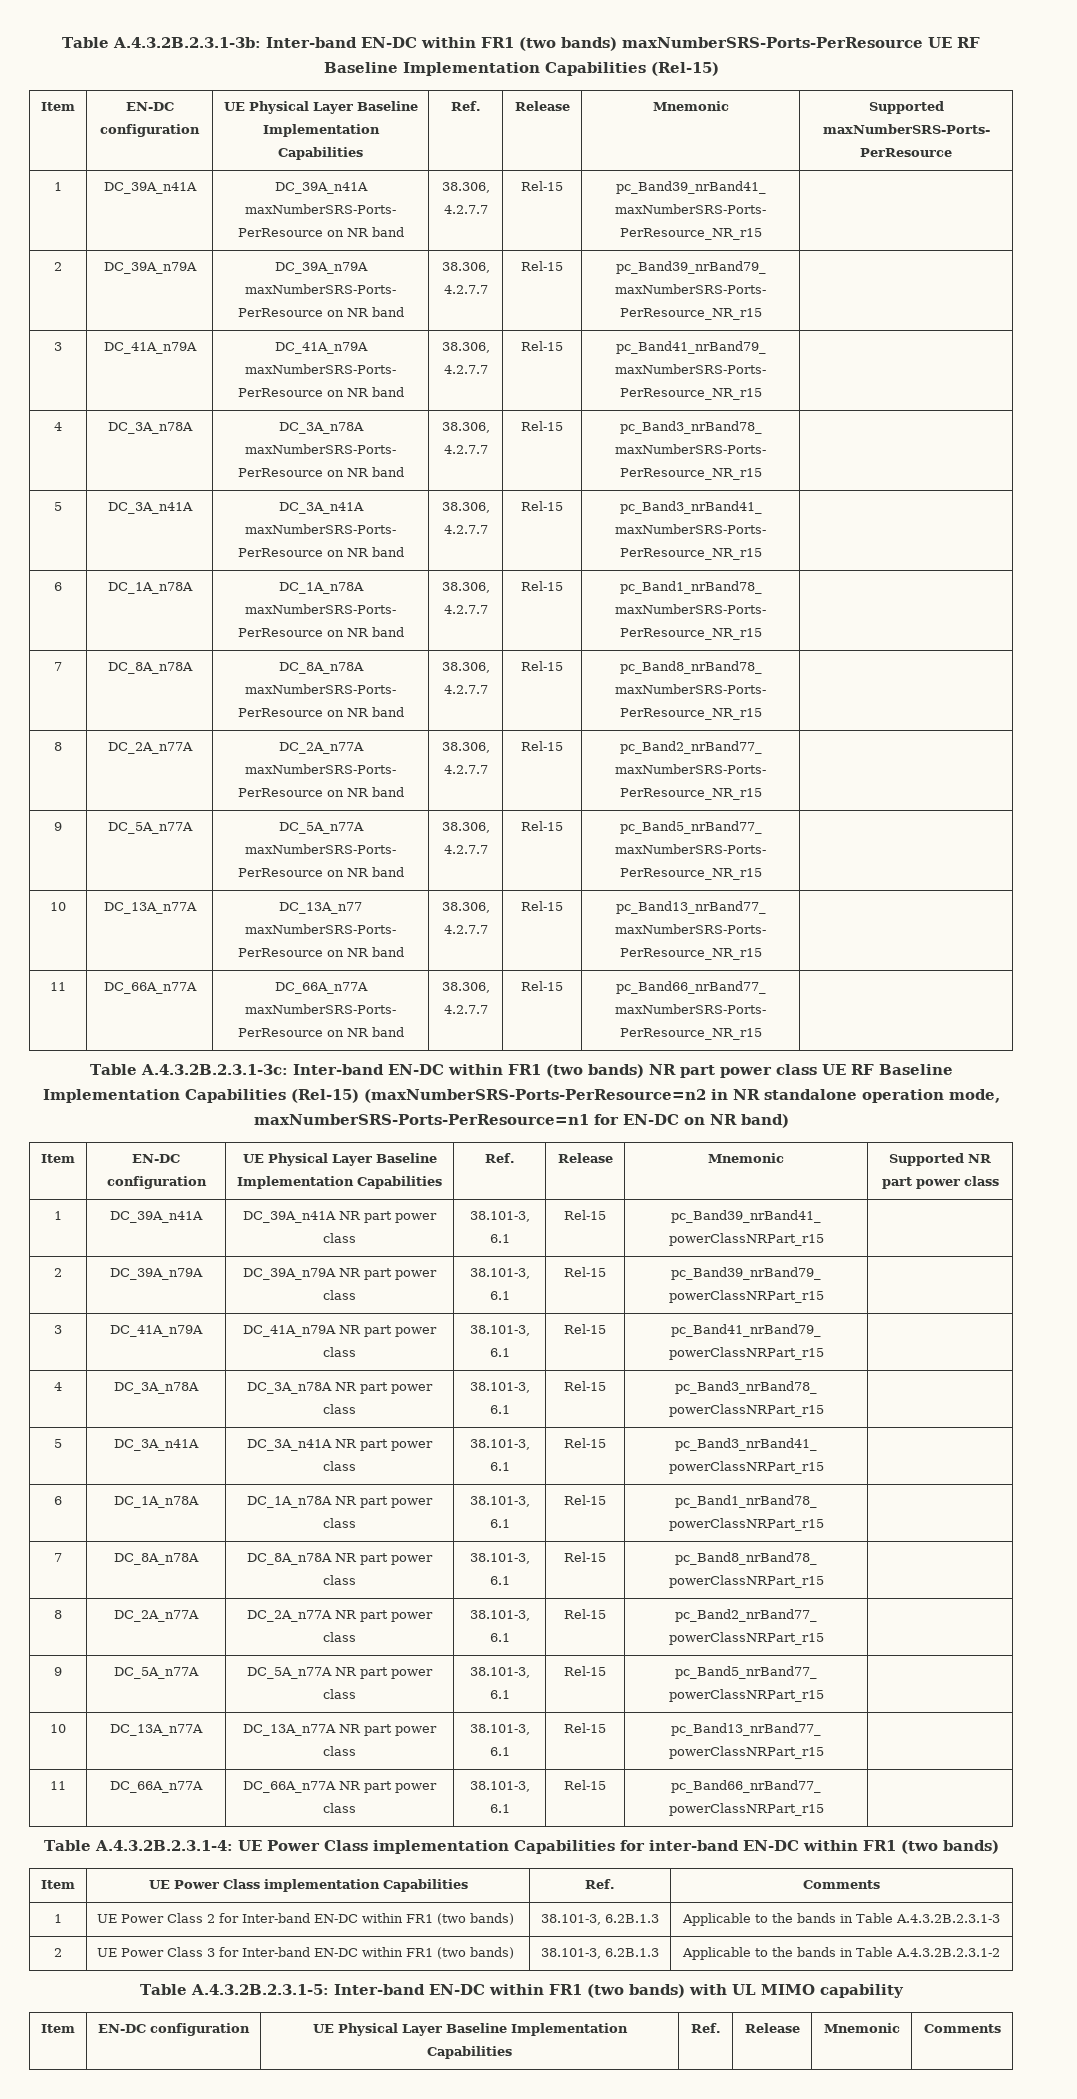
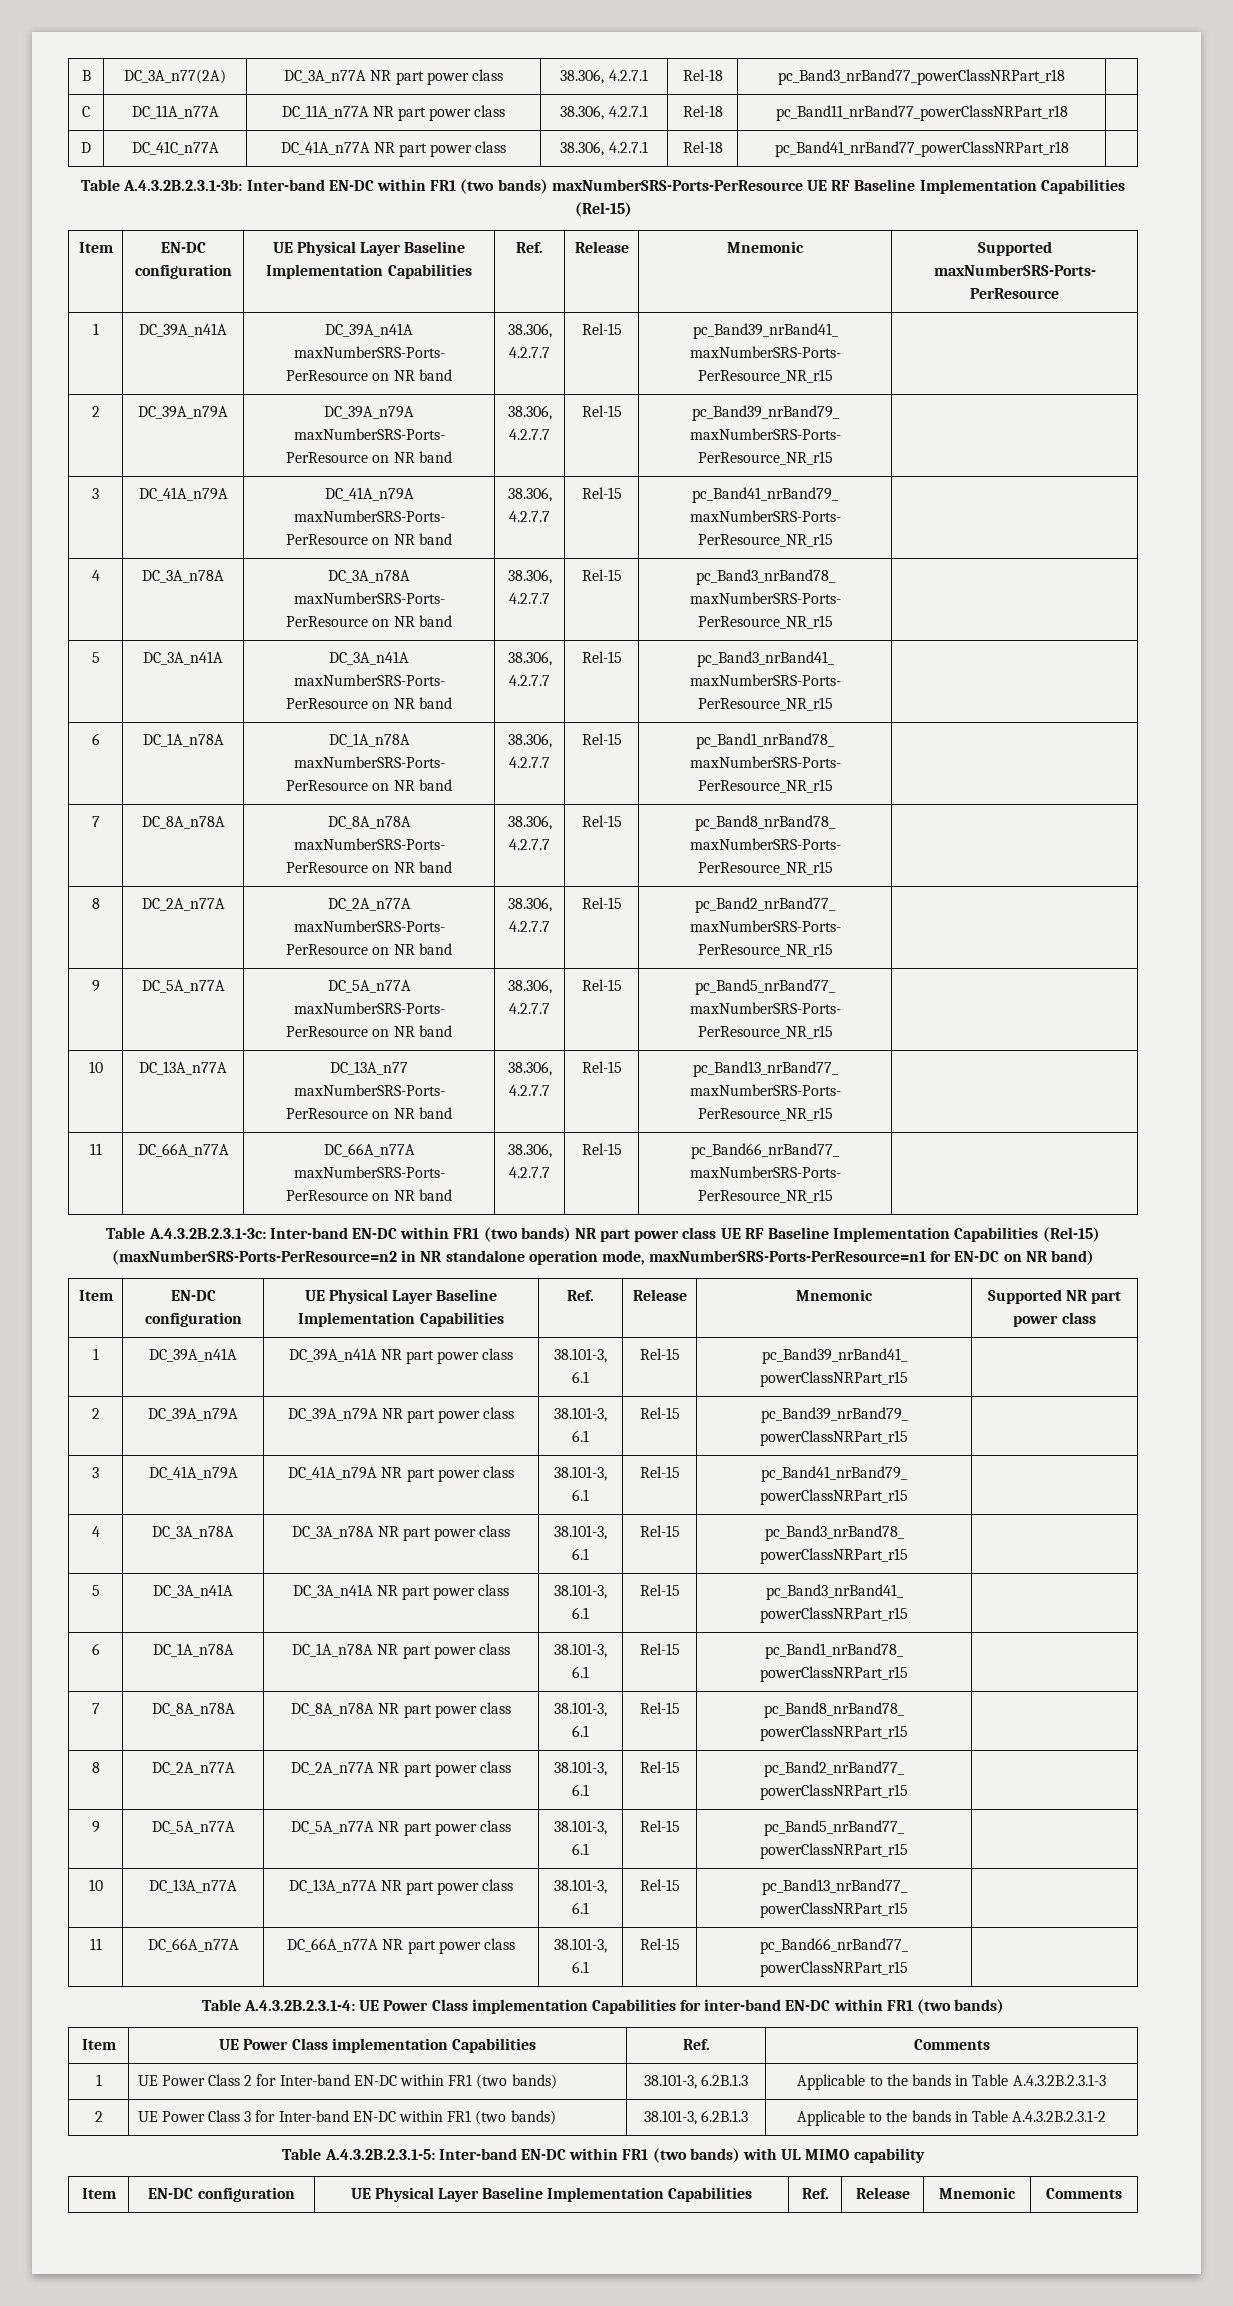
+ B | DC_3A_n77(2A) | DC_3A_n77A NR part power class | 38.306, 4.2.7.1 | Rel-18 | pc_Band3_nrBand77_powerClassNRPart_r18 |
+ C | DC_11A_n77A | DC_11A_n77A NR part power class | 38.306, 4.2.7.1 | Rel-18 | pc_Band11_nrBand77_powerClassNRPart_r18 |
+ D | DC_41C_n77A | DC_41A_n77A NR part power class | 38.306, 4.2.7.1 | Rel-18 | pc_Band41_nrBand77_powerClassNRPart_r18 |

